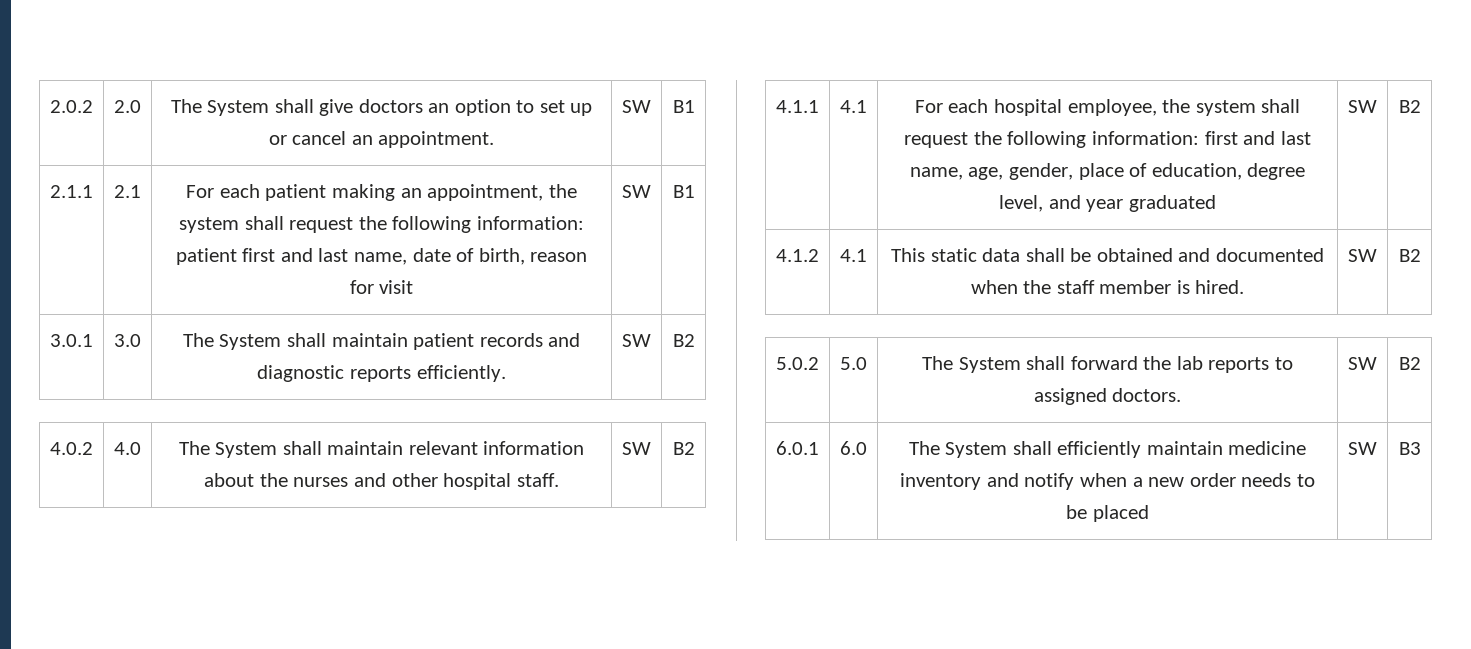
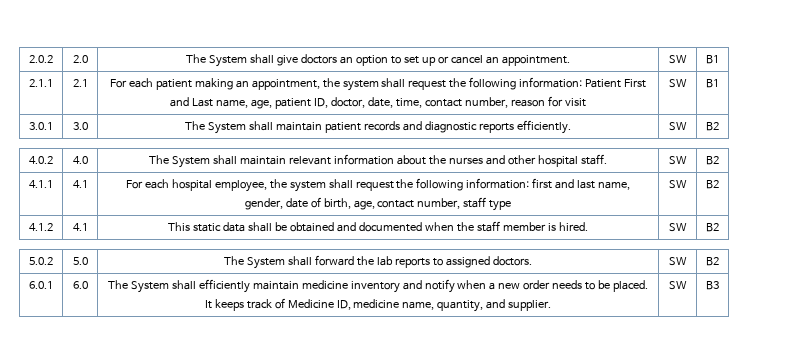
- 2.1.1 | 2.1 | For each patient making an appointment, the system shall request the following information: patient first and last name, date of birth, reason for visit | SW | B1
+ 2.1.1 | 2.1 | For each patient making an appointment, the system shall request the following information: Patient First and Last name, age, patient ID, doctor, date, time, contact number, reason for visit | SW | B1
- 4.1.1 | 4.1 | For each hospital employee, the system shall request the following information: first and last name, age, gender, place of education, degree level, and year graduated | SW | B2
+ 4.1.1 | 4.1 | For each hospital employee, the system shall request the following information: first and last name, gender, date of birth, age, contact number, staff type | SW | B2
- 6.0.1 | 6.0 | The System shall efficiently maintain medicine inventory and notify when a new order needs to be placed | SW | B3
+ 6.0.1 | 6.0 | The System shall efficiently maintain medicine inventory and notify when a new order needs to be placed. It keeps track of Medicine ID, medicine name, quantity, and supplier. | SW | B3

